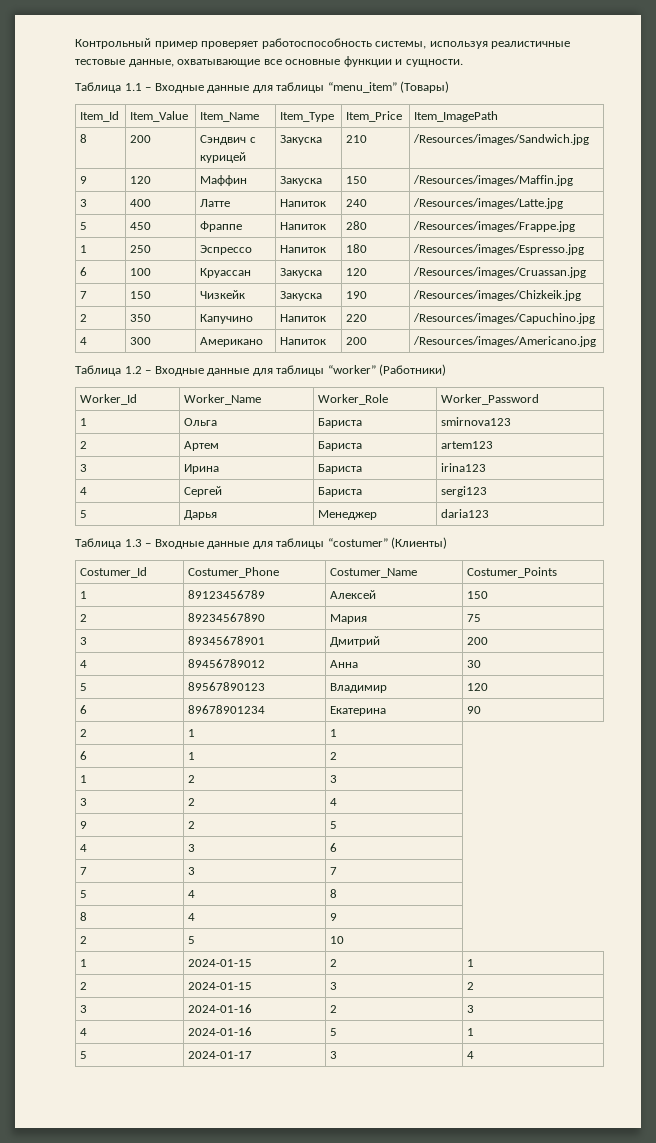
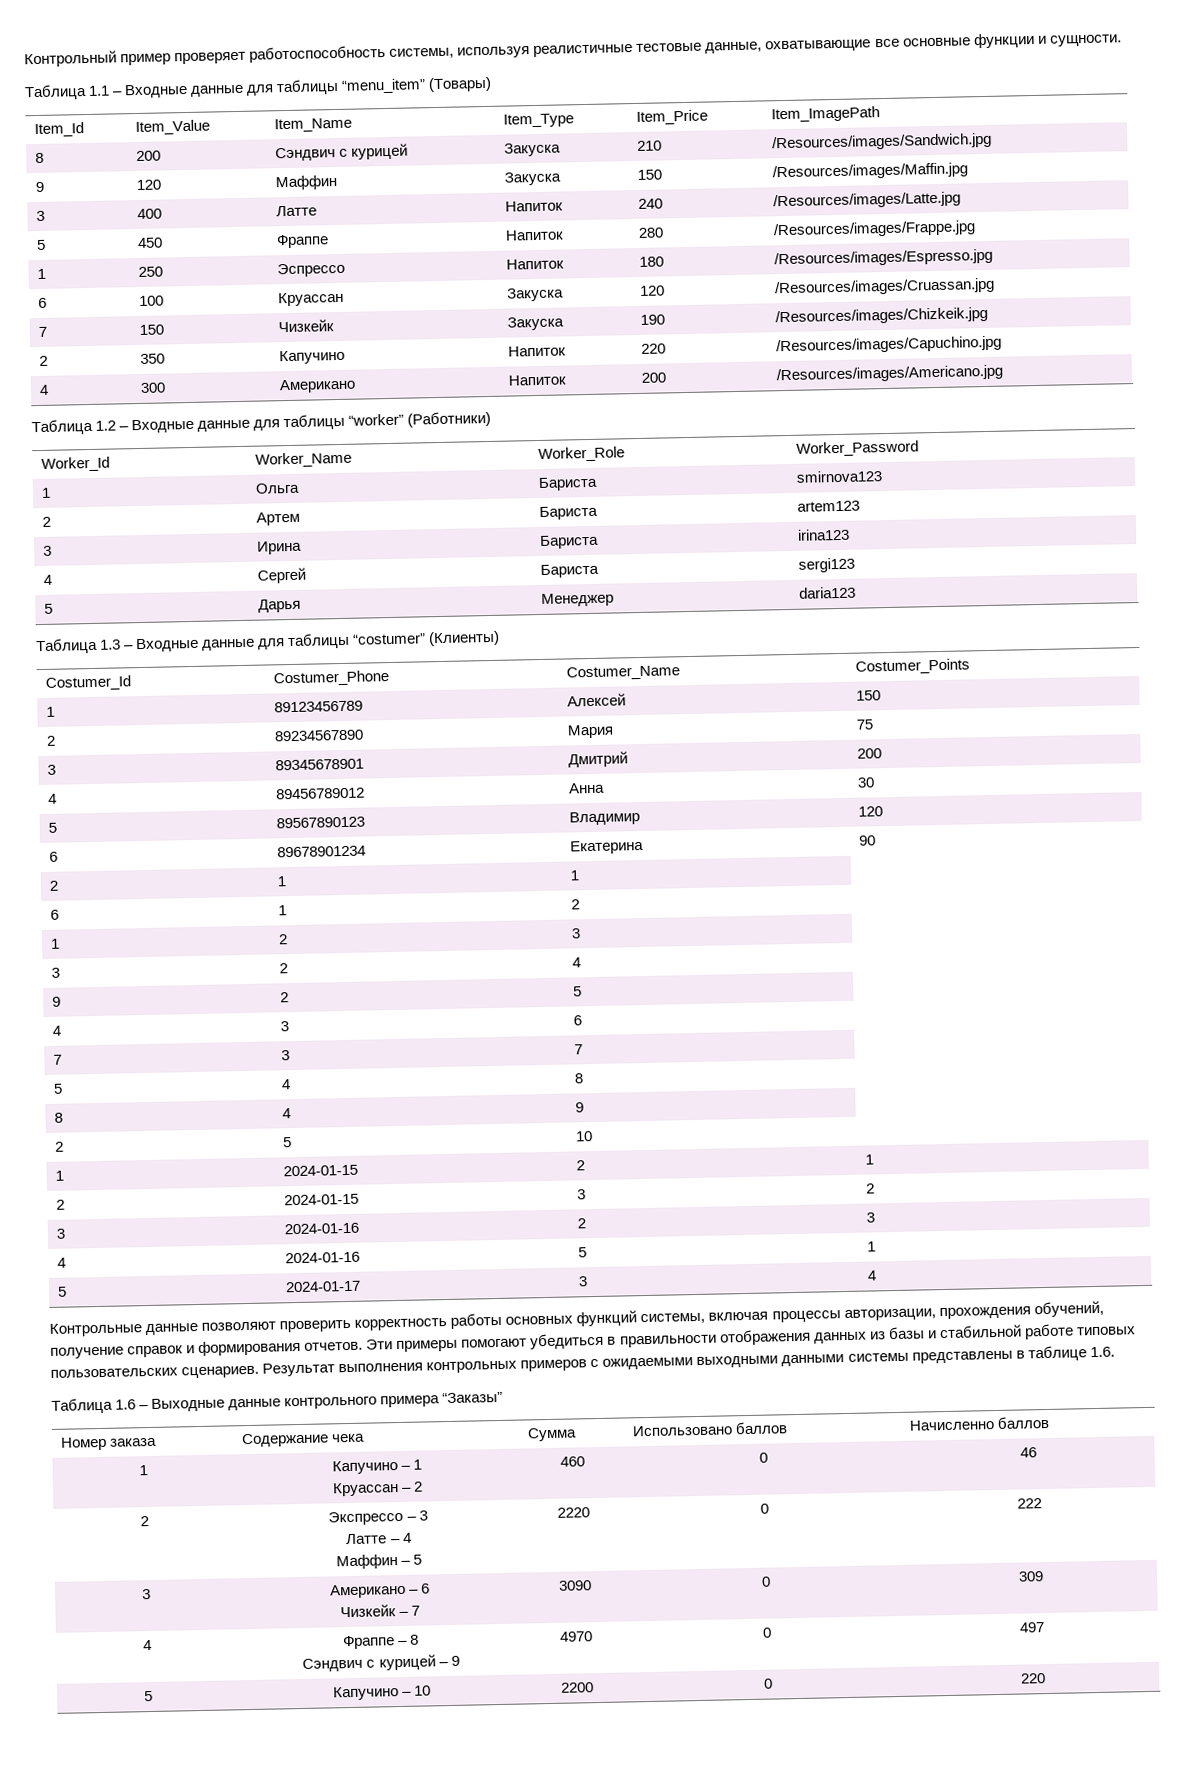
+ Контрольные данные позволяют проверить корректность работы основных функций системы, включая процессы авторизации, прохождения обучений, получение справок и формирования отчетов. Эти примеры помогают убедиться в правильности отображения данных из базы и стабильной работе типовых пользовательских сценариев. Результат выполнения контрольных примеров с ожидаемыми выходными данными системы представлены в таблице 1.6.
+ Таблица 1.6 – Выходные данные контрольного примера “Заказы”
+ Номер заказа | Содержание чека | Сумма | Использовано баллов | Начисленно баллов
+ 1 | Капучино – 1
+ Круассан – 2 | 460 | 0 | 46
+ 2 | Экспрессо – 3
+ Латте – 4
+ Маффин – 5 | 2220 | 0 | 222
+ 3 | Американо – 6
+ Чизкейк – 7 | 3090 | 0 | 309
+ 4 | Фраппе – 8
+ Сэндвич с курицей – 9 | 4970 | 0 | 497
+ 5 | Капучино – 10 | 2200 | 0 | 220

